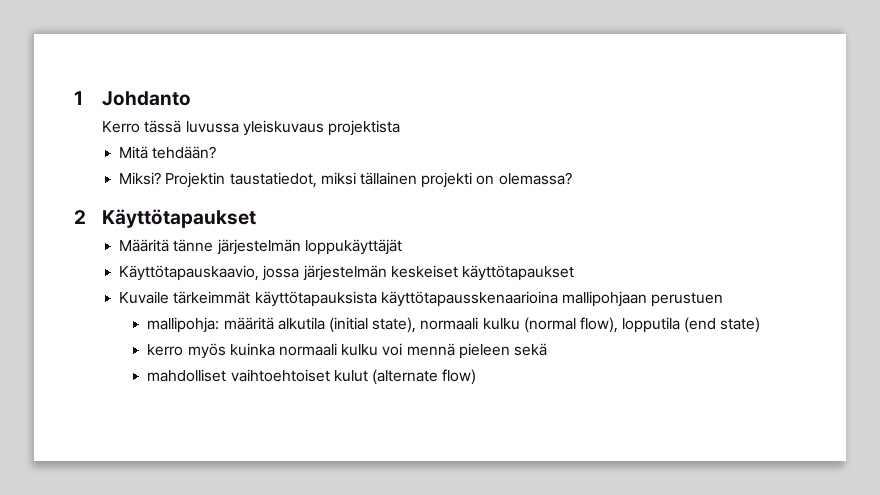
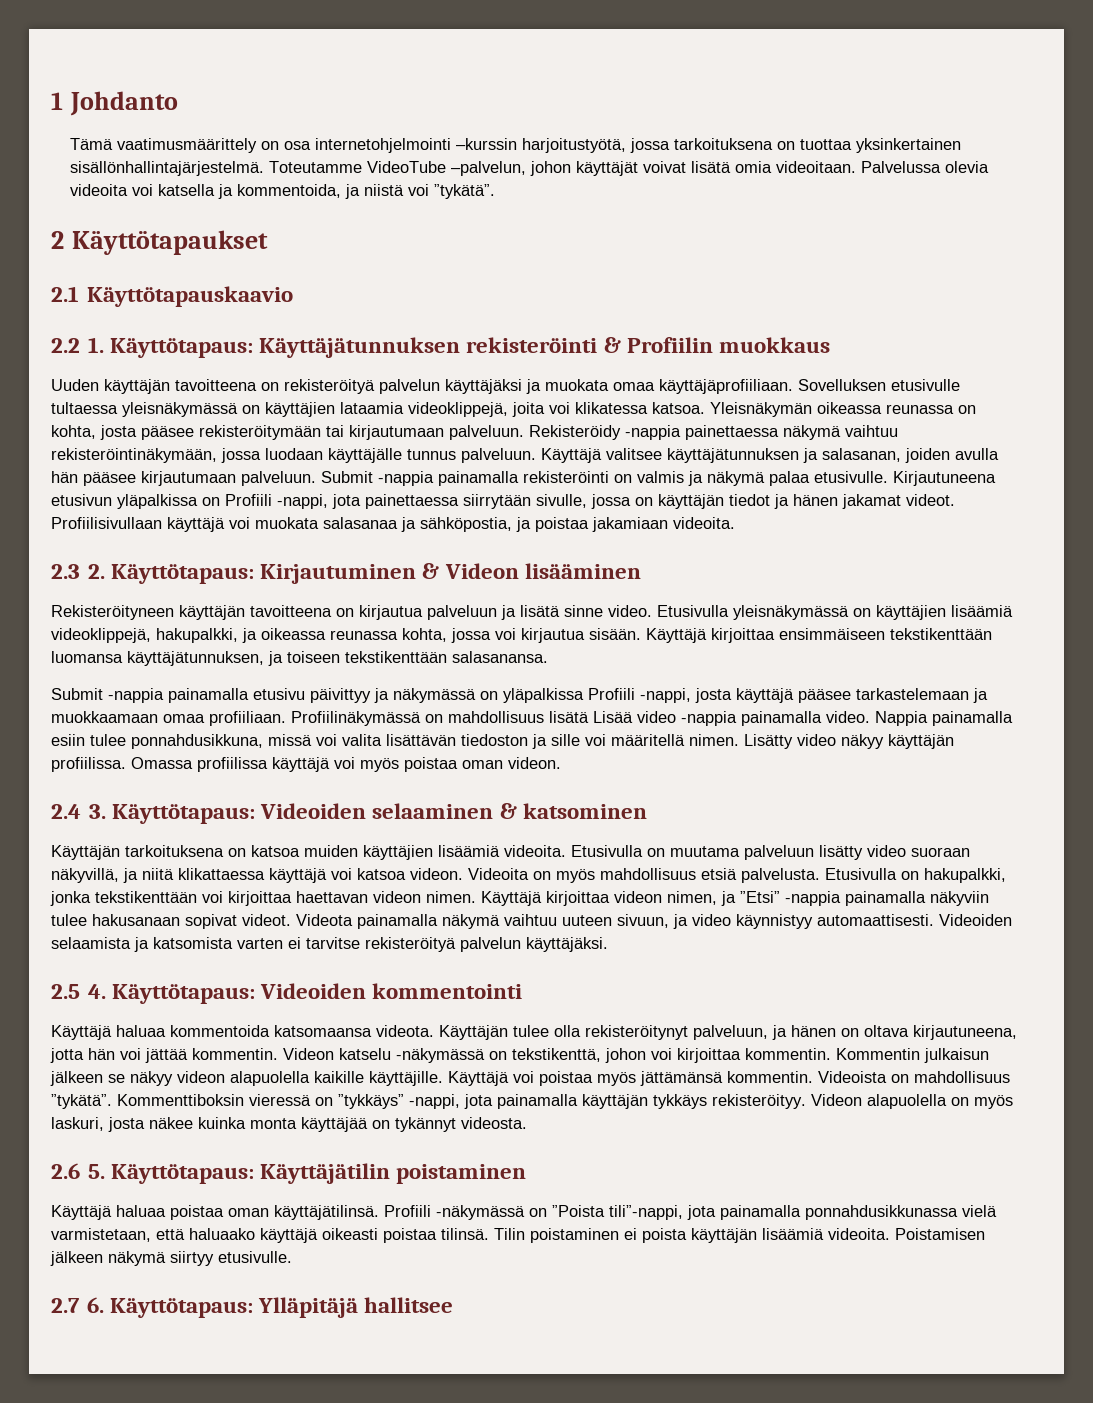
- Kerro tässä luvussa yleiskuvaus projektista
- Mitä tehdään?
- Miksi? Projektin taustatiedot, miksi tällainen projekti on olemassa?
+ Tämä vaatimusmäärittely on osa internetohjelmointi –kurssin harjoitustyötä, jossa tarkoituksena on tuottaa yksinkertainen sisällönhallintajärjestelmä. Toteutamme VideoTube –palvelun, johon käyttäjät voivat lisätä omia videoitaan. Palvelussa olevia videoita voi katsella ja kommentoida, ja niistä voi ”tykätä”.
  2 Käyttötapaukset
- Määritä tänne järjestelmän loppukäyttäjät
- Käyttötapauskaavio, jossa järjestelmän keskeiset käyttötapaukset
- Kuvaile tärkeimmät käyttötapauksista käyttötapausskenaarioina mallipohjaan perustuen
- mallipohja: määritä alkutila (initial state), normaali kulku (normal flow), lopputila (end state)
- kerro myös kuinka normaali kulku voi mennä pieleen sekä
- mahdolliset vaihtoehtoiset kulut (alternate flow)
+ 2.1 Käyttötapauskaavio
+ 2.2 1. Käyttötapaus: Käyttäjätunnuksen rekisteröinti & Profiilin muokkaus
+ Uuden käyttäjän tavoitteena on rekisteröityä palvelun käyttäjäksi ja muokata omaa käyttäjäprofiiliaan. Sovelluksen etusivulle tultaessa yleisnäkymässä on käyttäjien lataamia videoklippejä, joita voi klikatessa katsoa. Yleisnäkymän oikeassa reunassa on kohta, josta pääsee rekisteröitymään tai kirjautumaan palveluun. Rekisteröidy -nappia painettaessa näkymä vaihtuu rekisteröintinäkymään, jossa luodaan käyttäjälle tunnus palveluun. Käyttäjä valitsee käyttäjätunnuksen ja salasanan, joiden avulla hän pääsee kirjautumaan palveluun. Submit -nappia painamalla rekisteröinti on valmis ja näkymä palaa etusivulle. Kirjautuneena etusivun yläpalkissa on Profiili -nappi, jota painettaessa siirrytään sivulle, jossa on käyttäjän tiedot ja hänen jakamat videot. Profiilisivullaan käyttäjä voi muokata salasanaa ja sähköpostia, ja poistaa jakamiaan videoita.
+ 2.3 2. Käyttötapaus: Kirjautuminen & Videon lisääminen
+ Rekisteröityneen käyttäjän tavoitteena on kirjautua palveluun ja lisätä sinne video. Etusivulla yleisnäkymässä on käyttäjien lisäämiä videoklippejä, hakupalkki, ja oikeassa reunassa kohta, jossa voi kirjautua sisään. Käyttäjä kirjoittaa ensimmäiseen tekstikenttään luomansa käyttäjätunnuksen, ja toiseen tekstikenttään salasanansa.
+ Submit -nappia painamalla etusivu päivittyy ja näkymässä on yläpalkissa Profiili -nappi, josta käyttäjä pääsee tarkastelemaan ja muokkaamaan omaa profiiliaan. Profiilinäkymässä on mahdollisuus lisätä Lisää video -nappia painamalla video. Nappia painamalla esiin tulee ponnahdusikkuna, missä voi valita lisättävän tiedoston ja sille voi määritellä nimen. Lisätty video näkyy käyttäjän profiilissa. Omassa profiilissa käyttäjä voi myös poistaa oman videon.
+ 2.4 3. Käyttötapaus: Videoiden selaaminen & katsominen
+ Käyttäjän tarkoituksena on katsoa muiden käyttäjien lisäämiä videoita. Etusivulla on muutama palveluun lisätty video suoraan näkyvillä, ja niitä klikattaessa käyttäjä voi katsoa videon. Videoita on myös mahdollisuus etsiä palvelusta. Etusivulla on hakupalkki, jonka tekstikenttään voi kirjoittaa haettavan videon nimen. Käyttäjä kirjoittaa videon nimen, ja ”Etsi” -nappia painamalla näkyviin tulee hakusanaan sopivat videot. Videota painamalla näkymä vaihtuu uuteen sivuun, ja video käynnistyy automaattisesti. Videoiden selaamista ja katsomista varten ei tarvitse rekisteröityä palvelun käyttäjäksi.
+ 2.5 4. Käyttötapaus: Videoiden kommentointi
+ Käyttäjä haluaa kommentoida katsomaansa videota. Käyttäjän tulee olla rekisteröitynyt palveluun, ja hänen on oltava kirjautuneena, jotta hän voi jättää kommentin. Videon katselu -näkymässä on tekstikenttä, johon voi kirjoittaa kommentin. Kommentin julkaisun jälkeen se näkyy videon alapuolella kaikille käyttäjille. Käyttäjä voi poistaa myös jättämänsä kommentin. Videoista on mahdollisuus ”tykätä”. Kommenttiboksin vieressä on ”tykkäys” -nappi, jota painamalla käyttäjän tykkäys rekisteröityy. Videon alapuolella on myös laskuri, josta näkee kuinka monta käyttäjää on tykännyt videosta.
+ 2.6 5. Käyttötapaus: Käyttäjätilin poistaminen
+ Käyttäjä haluaa poistaa oman käyttäjätilinsä. Profiili -näkymässä on ”Poista tili”-nappi, jota painamalla ponnahdusikkunassa vielä varmistetaan, että haluaako käyttäjä oikeasti poistaa tilinsä. Tilin poistaminen ei poista käyttäjän lisäämiä videoita. Poistamisen jälkeen näkymä siirtyy etusivulle.
+ 2.7 6. Käyttötapaus: Ylläpitäjä hallitsee

